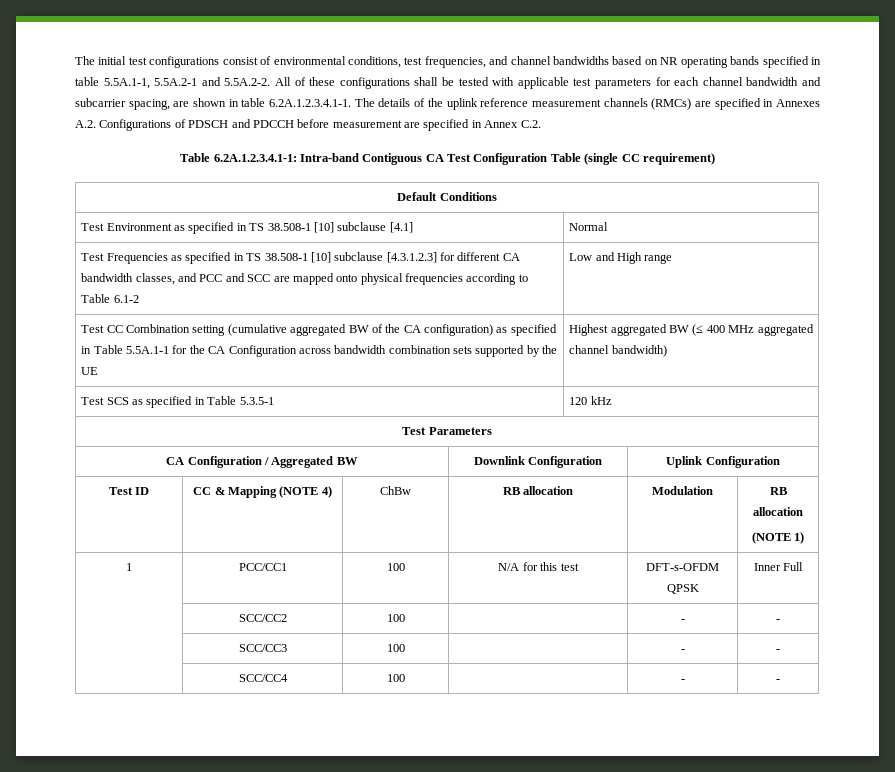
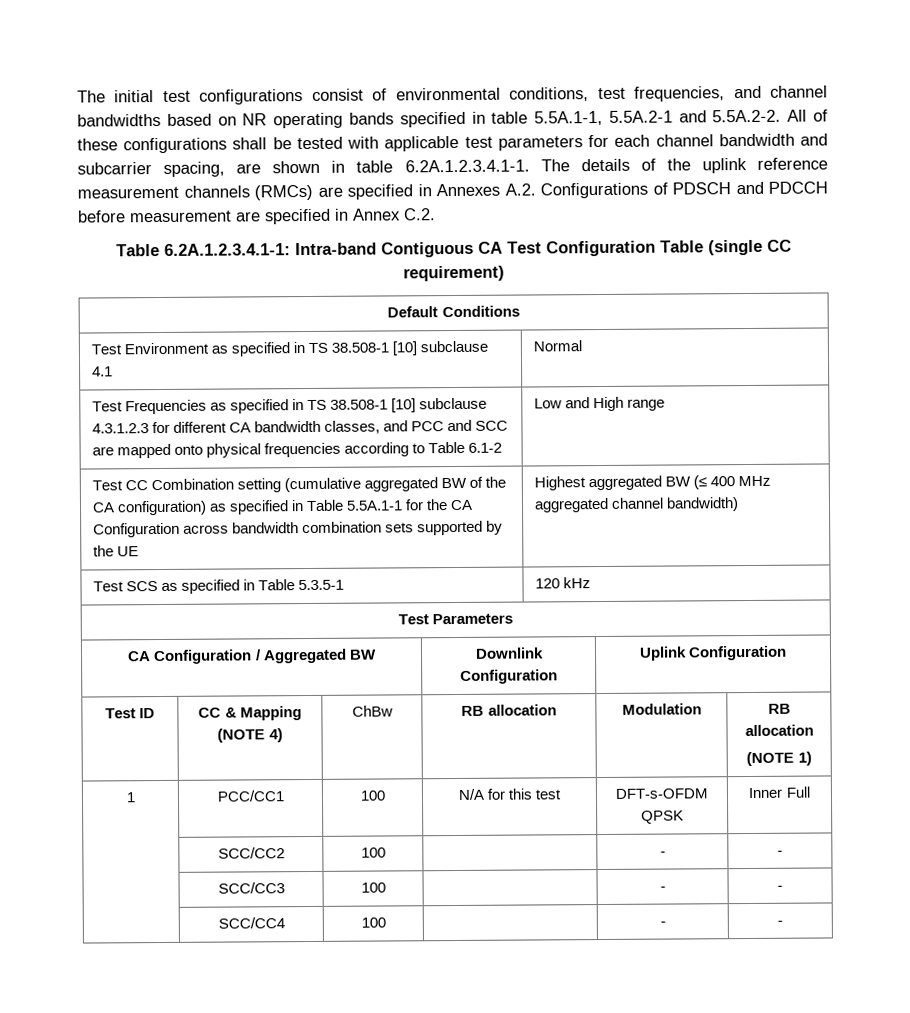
- Test Environment as specified in TS 38.508-1 [10] subclause [4.1] | Normal
+ Test Environment as specified in TS 38.508-1 [10] subclause 4.1 | Normal
- Test Frequencies as specified in TS 38.508-1 [10] subclause [4.3.1.2.3] for different CA bandwidth classes, and PCC and SCC are mapped onto physical frequencies according to Table 6.1-2 | Low and High range
+ Test Frequencies as specified in TS 38.508-1 [10] subclause 4.3.1.2.3 for different CA bandwidth classes, and PCC and SCC are mapped onto physical frequencies according to Table 6.1-2 | Low and High range

